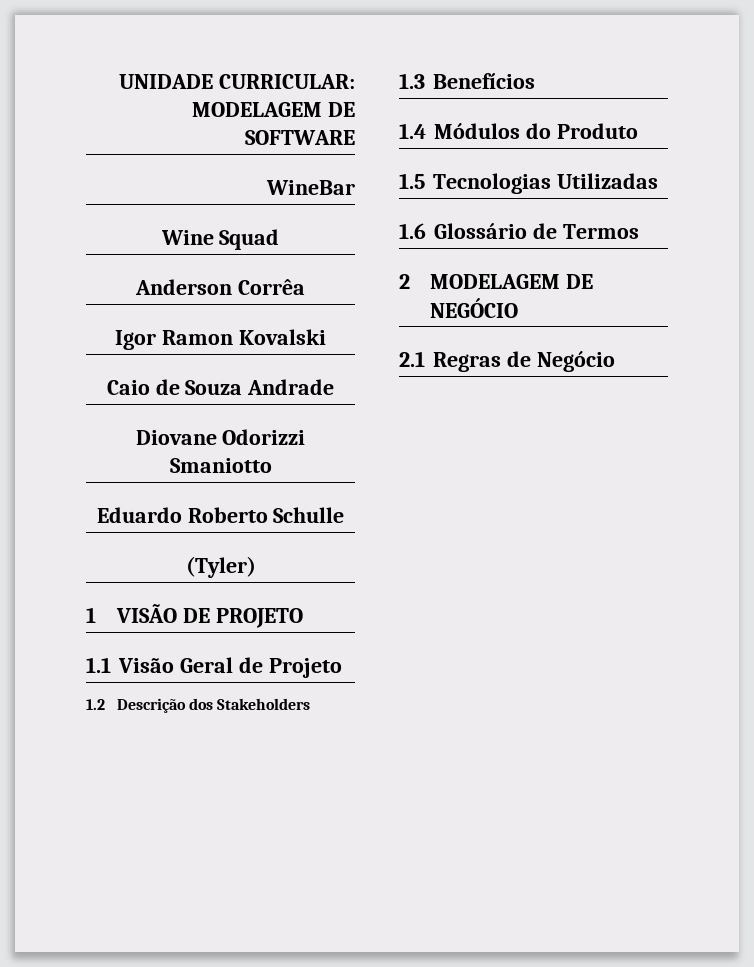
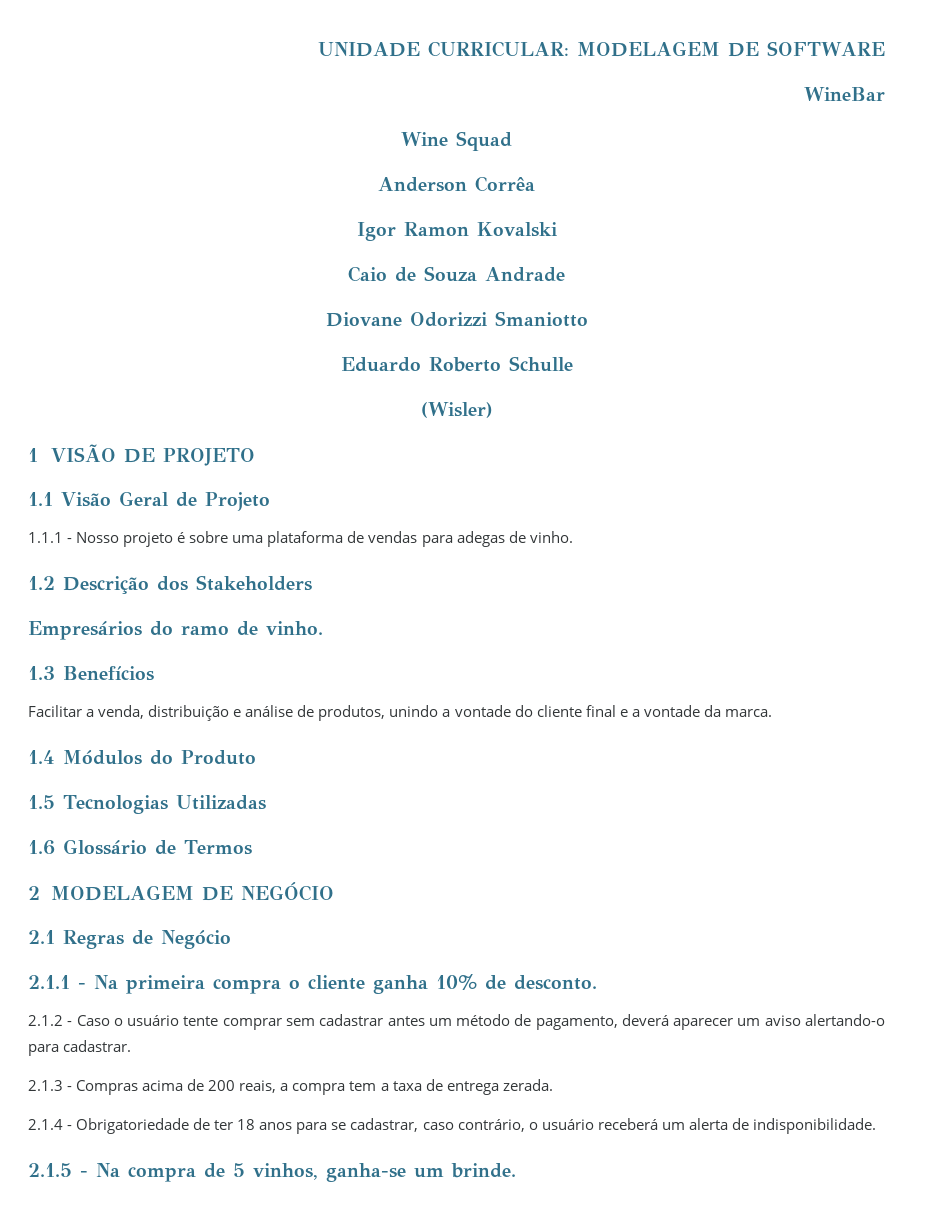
- (Tyler)
+ (Wisler)
+ 1.1.1 - Nosso projeto é sobre uma plataforma de vendas para adegas de vinho.
  1.2 Descrição dos Stakeholders
+ Empresários do ramo de vinho.
  1.3 Benefícios
+ Facilitar a venda, distribuição e análise de produtos, unindo a vontade do cliente final e a vontade da marca.
+ 2.1.1 - Na primeira compra o cliente ganha 10% de desconto.
+ 2.1.2 - Caso o usuário tente comprar sem cadastrar antes um método de pagamento, deverá aparecer um aviso alertando-o para cadastrar.
+ 2.1.3 - Compras acima de 200 reais, a compra tem a taxa de entrega zerada.
+ 2.1.4 - Obrigatoriedade de ter 18 anos para se cadastrar, caso contrário, o usuário receberá um alerta de indisponibilidade.
+ 2.1.5 - Na compra de 5 vinhos, ganha-se um brinde.

